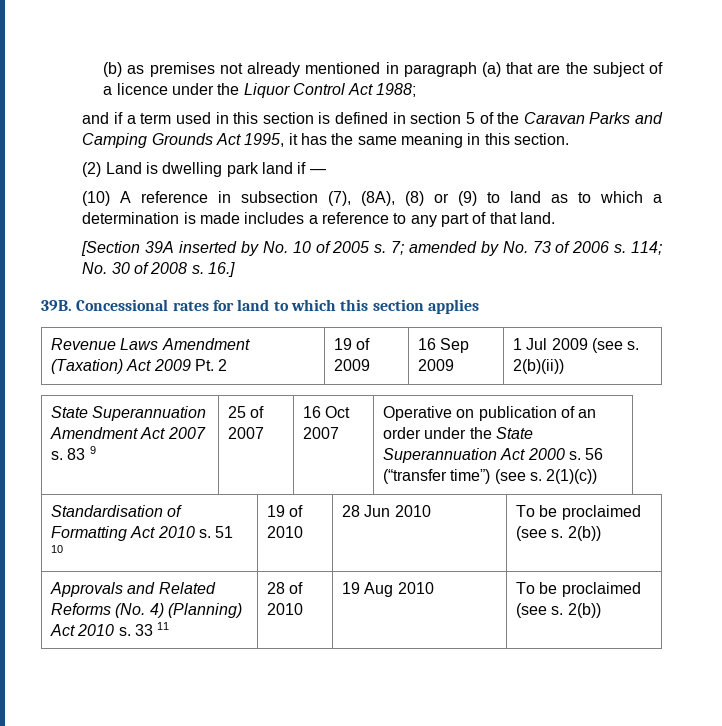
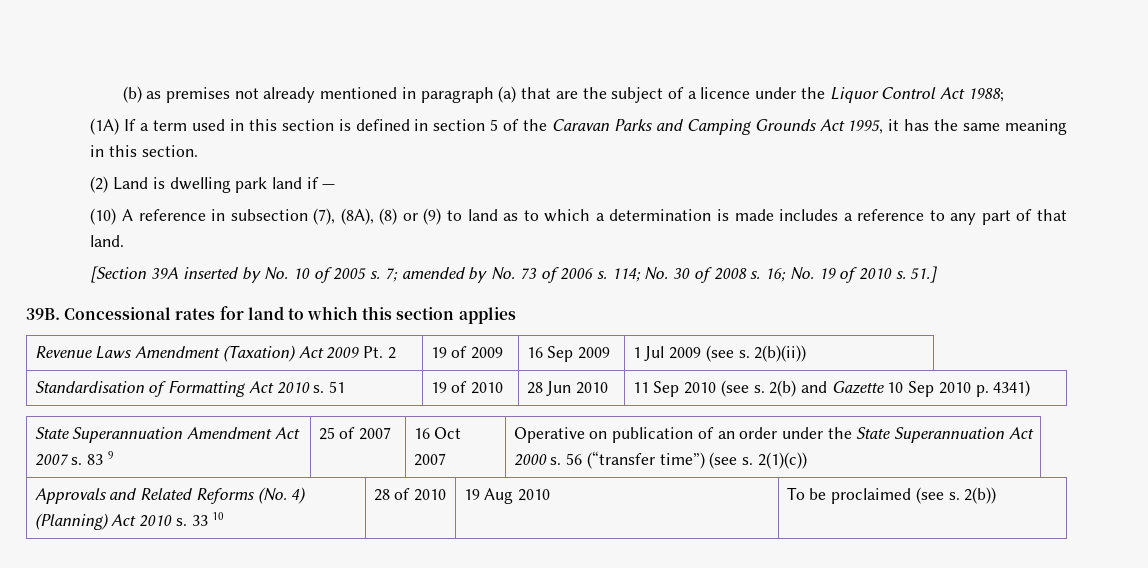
- and if a term used in this section is defined in section 5 of the Caravan Parks and Camping Grounds Act 1995, it has the same meaning in this section.
+ (1A) If a term used in this section is defined in section 5 of the Caravan Parks and Camping Grounds Act 1995, it has the same meaning in this section.
- 16.]
+ 16; No. 19 of 2010 s. 51.]
+ Standardisation of Formatting Act 2010 s. 51 | 19 of 2010 | 28 Jun 2010 | 11 Sep 2010 (see s. 2(b) and Gazette 10 Sep 2010 p. 4341)
- Standardisation of Formatting Act 2010 s. 51 10 | 19 of 2010 | 28 Jun 2010 | To be proclaimed (see s. 2(b))
- Approvals and Related Reforms (No. 4) (Planning) Act 2010 s. 33 11 | 28 of 2010 | 19 Aug 2010 | To be proclaimed (see s. 2(b))
+ Approvals and Related Reforms (No. 4) (Planning) Act 2010 s. 33 10 | 28 of 2010 | 19 Aug 2010 | To be proclaimed (see s. 2(b))

